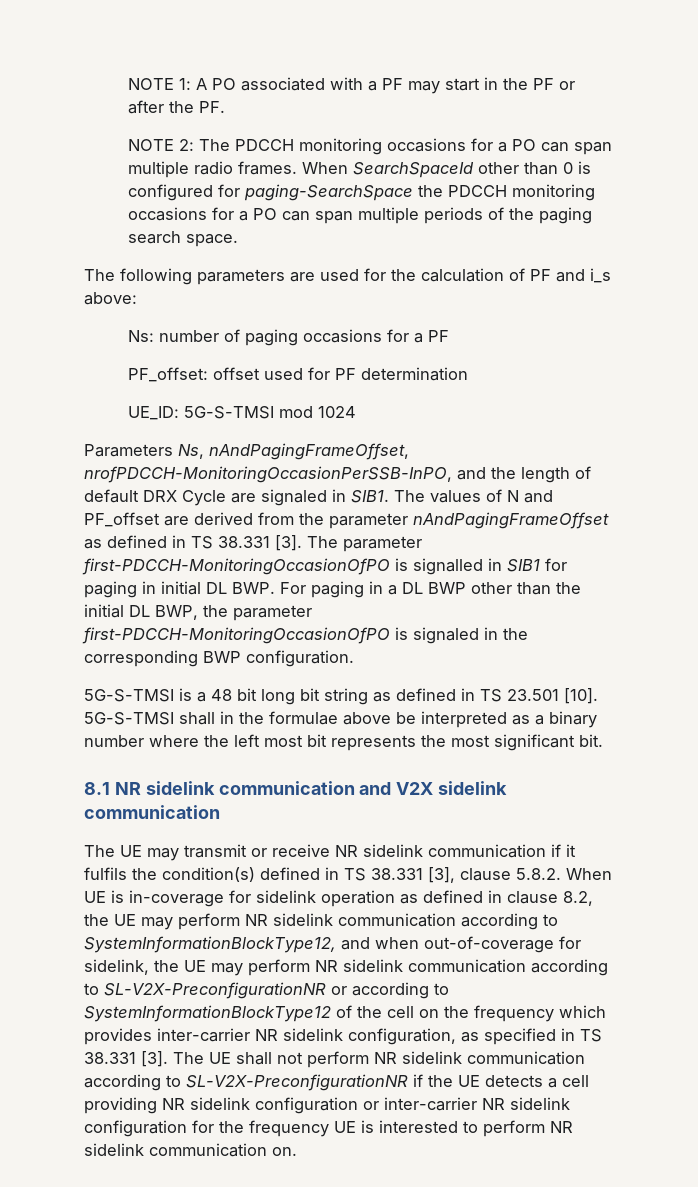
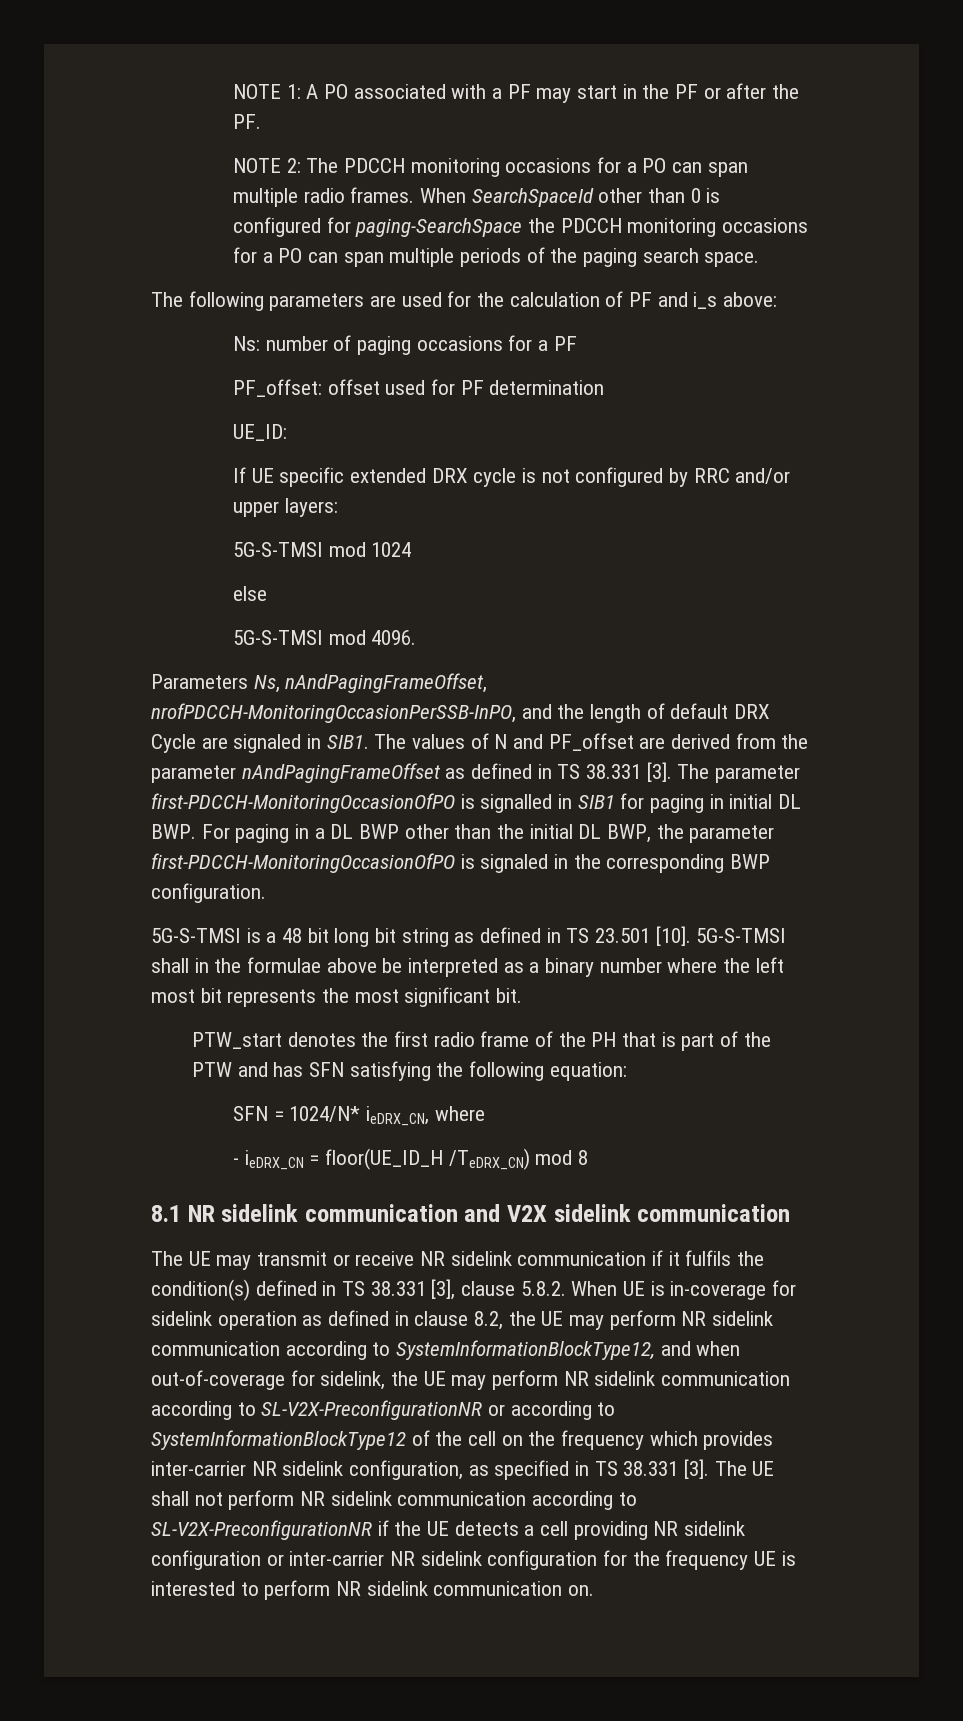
- UE_ID: 5G-S-TMSI mod 1024
+ UE_ID:
+ If UE specific extended DRX cycle is not configured by RRC and/or upper layers:
+ 5G-S-TMSI mod 1024
+ else
+ 5G-S-TMSI mod 4096.
+ PTW_start denotes the first radio frame of the PH that is part of the PTW and has SFN satisfying the following equation:
+ SFN = 1024/N* ieDRX_CN, where
+ - ieDRX_CN = floor(UE_ID_H /TeDRX_CN) mod 8

